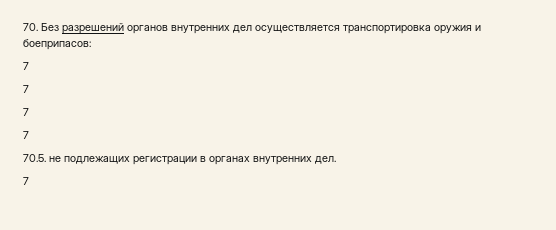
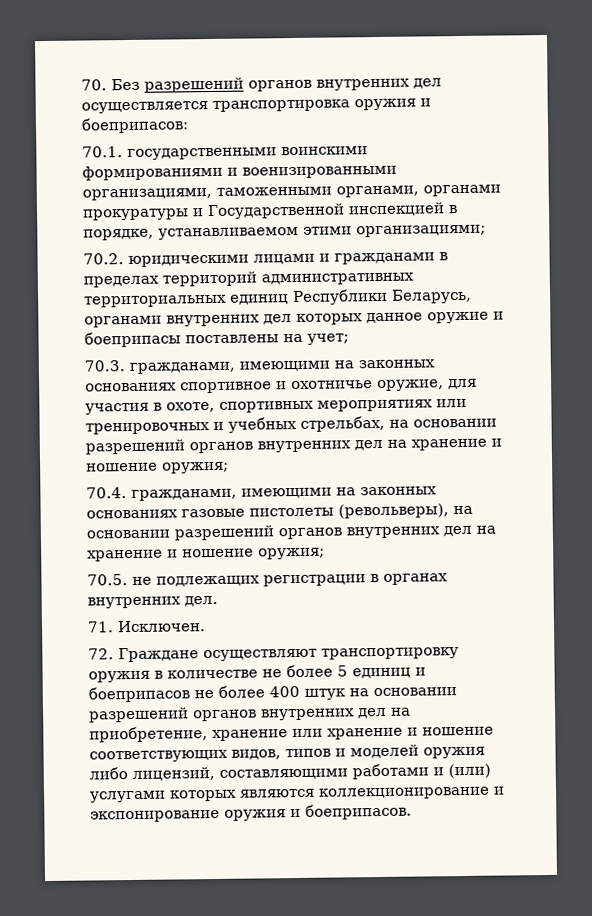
  70. Без разрешений органов внутренних дел осуществляется транспортировка оружия и боеприпасов:
- 7
- 7
- 7
- 7
+ 70.1. государственными воинскими формированиями и военизированными организациями, таможенными органами, органами прокуратуры и Государственной инспекцией в порядке, устанавливаемом этими организациями;
+ 70.2. юридическими лицами и гражданами в пределах территорий административных территориальных единиц Республики Беларусь, органами внутренних дел которых данное оружие и боеприпасы поставлены на учет;
+ 70.3. гражданами, имеющими на законных основаниях спортивное и охотничье оружие, для участия в охоте, спортивных мероприятиях или тренировочных и учебных стрельбах, на основании разрешений органов внутренних дел на хранение и ношение оружия;
+ 70.4. гражданами, имеющими на законных основаниях газовые пистолеты (револьверы), на основании разрешений органов внутренних дел на хранение и ношение оружия;
  70.5. не подлежащих регистрации в органах внутренних дел.
- 7
+ 71. Исключен.
+ 72. Граждане осуществляют транспортировку оружия в количестве не более 5 единиц и боеприпасов не более 400 штук на основании разрешений органов внутренних дел на приобретение, хранение или хранение и ношение соответствующих видов, типов и моделей оружия либо лицензий, составляющими работами и (или) услугами которых являются коллекционирование и экспонирование оружия и боеприпасов.

